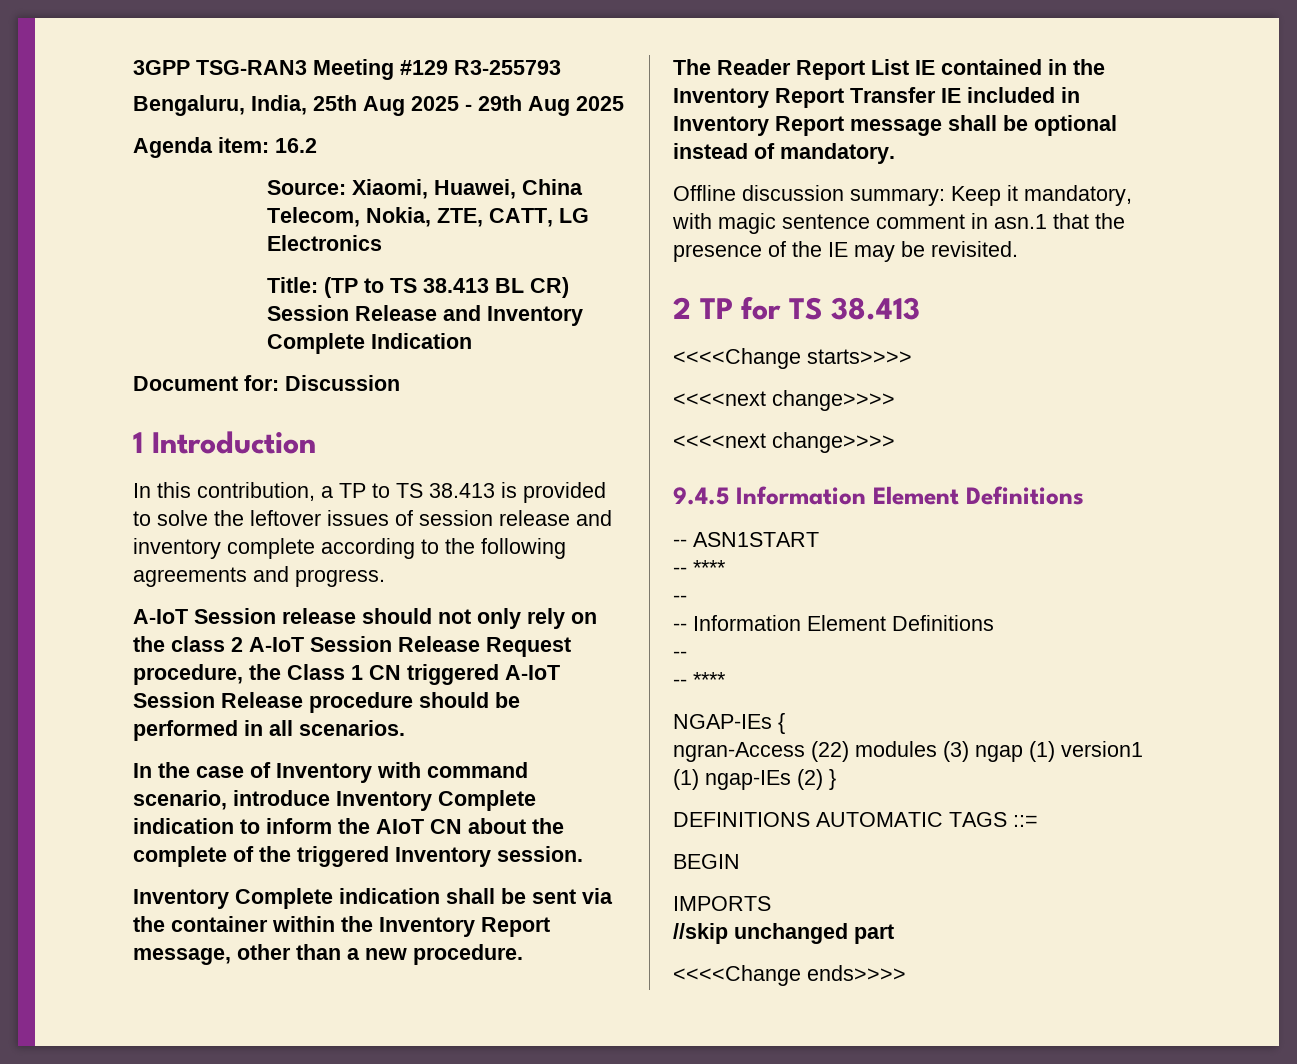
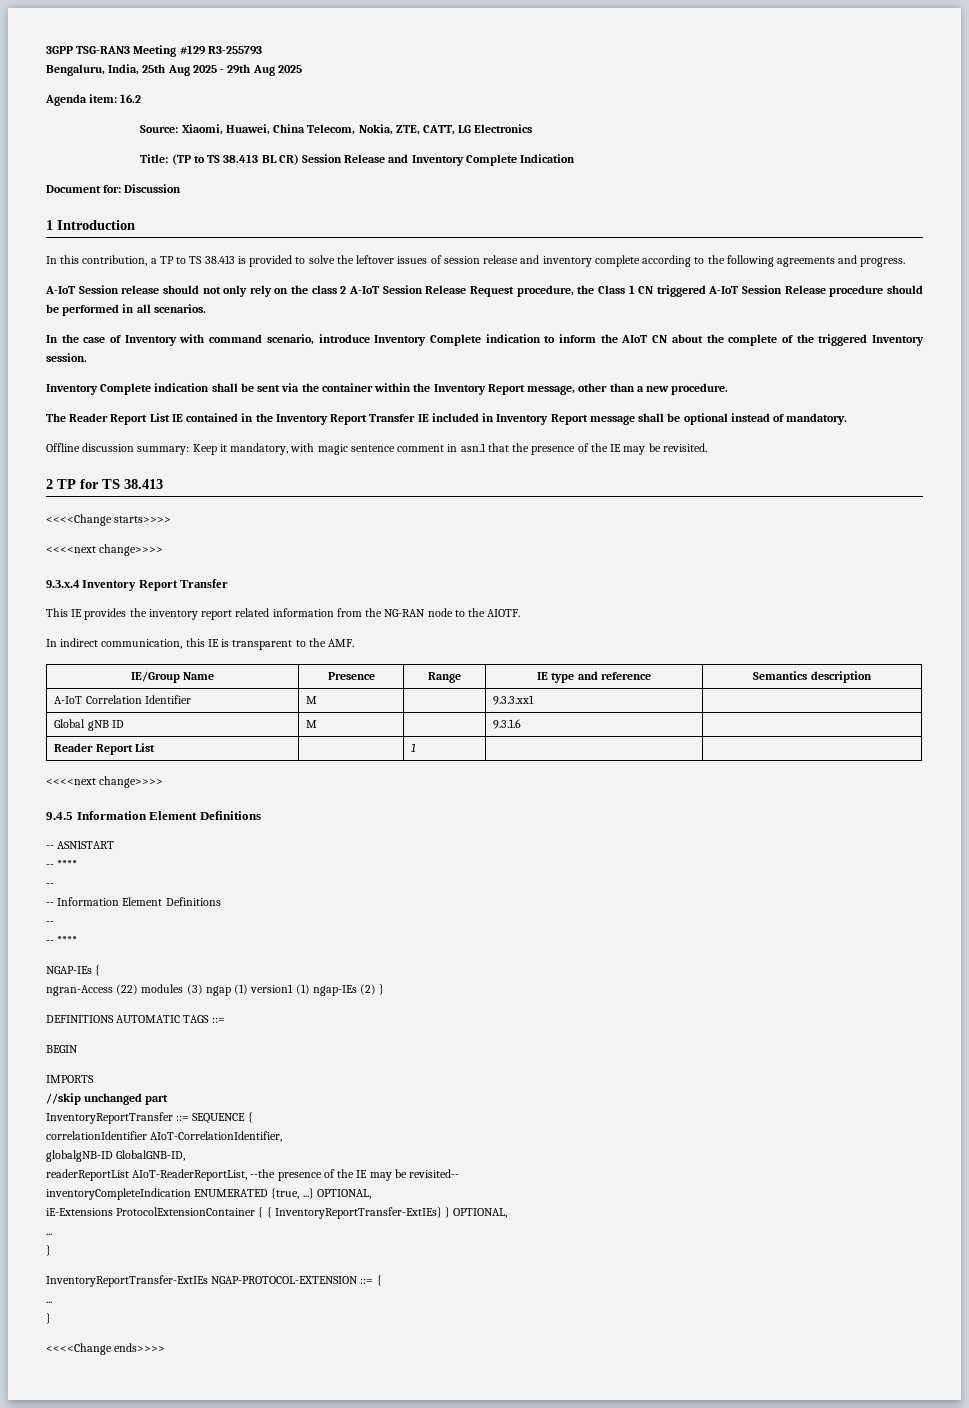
+ 9.3.x.4 Inventory Report Transfer
+ This IE provides the inventory report related information from the NG-RAN node to the AIOTF.
+ In indirect communication, this IE is transparent to the AMF.
+ IE/Group Name | Presence | Range | IE type and reference | Semantics description
+ A-IoT Correlation Identifier | M | | 9.3.3.xx1 |
+ Global gNB ID | M | | 9.3.1.6 |
+ Reader Report List | | 1 | |
+ InventoryReportTransfer ::= SEQUENCE {
+ correlationIdentifier AIoT-CorrelationIdentifier,
+ globalgNB-ID GlobalGNB-ID,
+ readerReportList AIoT-ReaderReportList, --the presence of the IE may be revisited--
+ inventoryCompleteIndication ENUMERATED {true, ...} OPTIONAL,
+ iE-Extensions ProtocolExtensionContainer { { InventoryReportTransfer-ExtIEs} } OPTIONAL,
+ ...
+ }
+ InventoryReportTransfer-ExtIEs NGAP-PROTOCOL-EXTENSION ::= {
+ ...
+ }

